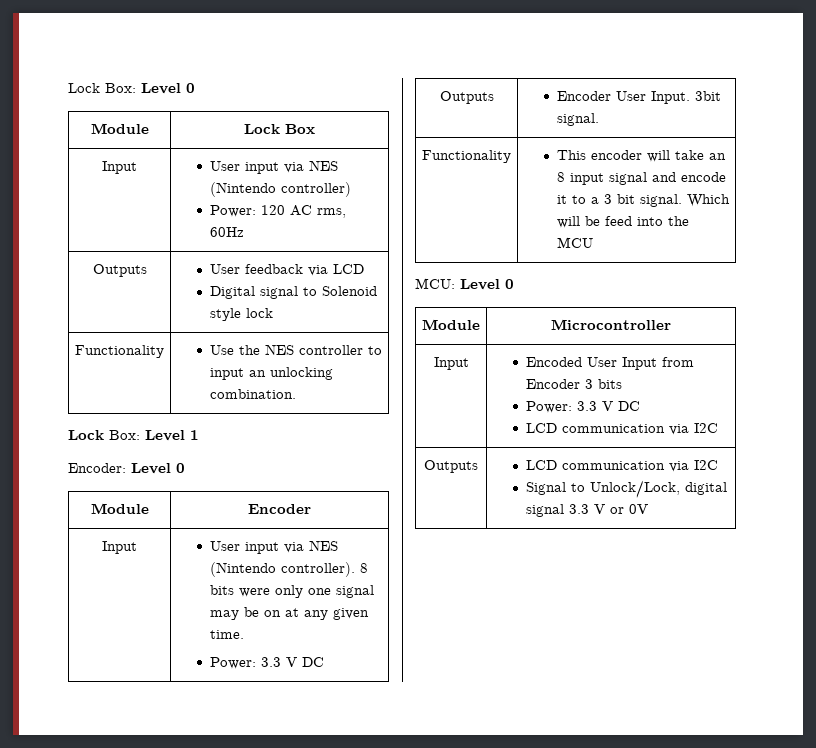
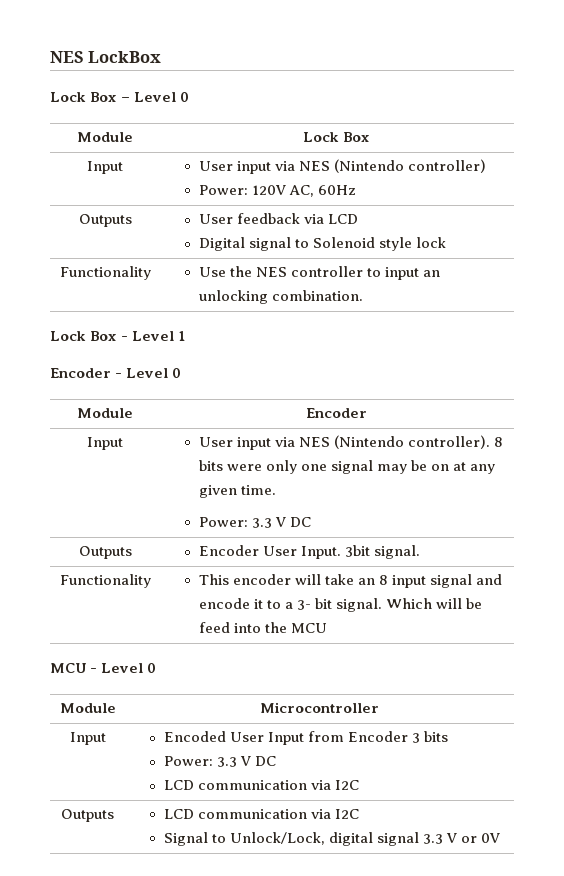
- Lock Box: Level 0
+ NES LockBox
+ Lock Box – Level 0
  Input | User input via NES (Nintendo controller)
- Power: 120 AC rms, 60Hz
+ Power: 120V AC, 60Hz
- Lock Box: Level 1
+ Lock Box - Level 1
- Encoder: Level 0
+ Encoder - Level 0
- Functionality | This encoder will take an 8 input signal and encode it to a 3 bit signal. Which will be feed into the MCU
+ Functionality | This encoder will take an 8 input signal and encode it to a 3- bit signal. Which will be feed into the MCU
- MCU: Level 0
+ MCU - Level 0

